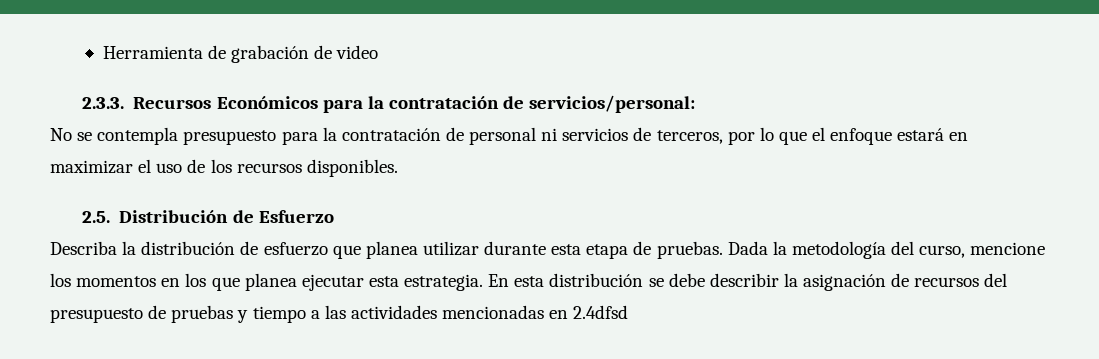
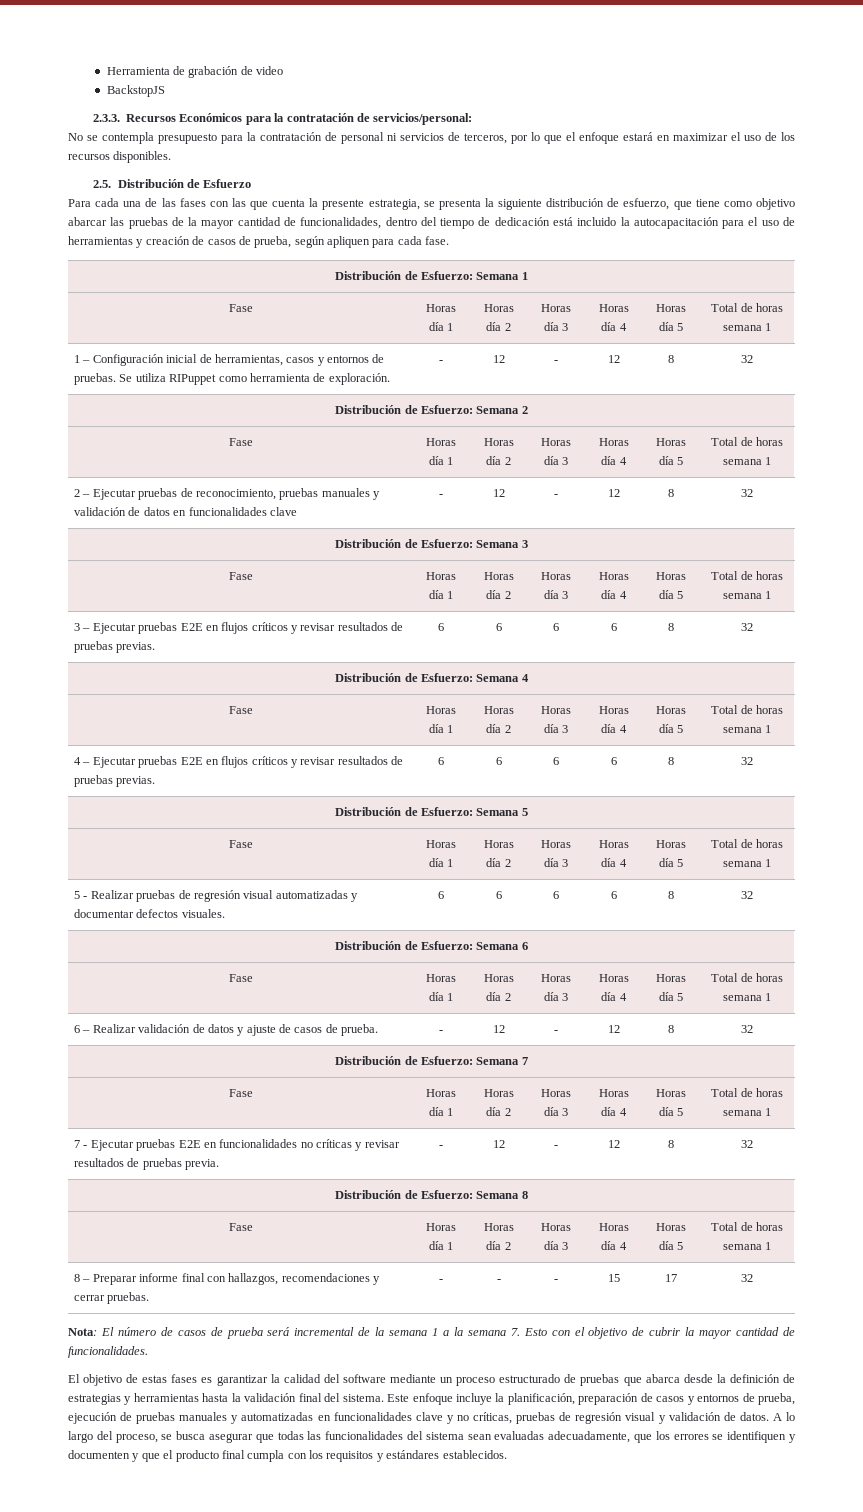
+ BackstopJS
- Describa la distribución de esfuerzo que planea utilizar durante esta etapa de pruebas. Dada la metodología del curso, mencione los momentos en los que planea ejecutar esta estrategia. En esta distribución se debe describir la asignación de recursos del presupuesto de pruebas y tiempo a las actividades mencionadas en 2.4dfsd
+ Para cada una de las fases con las que cuenta la presente estrategia, se presenta la siguiente distribución de esfuerzo, que tiene como objetivo abarcar las pruebas de la mayor cantidad de funcionalidades, dentro del tiempo de dedicación está incluido la autocapacitación para el uso de herramientas y creación de casos de prueba, según apliquen para cada fase.
+ Distribución de Esfuerzo: Semana 1
+ Fase | Horas día 1 | Horas día 2 | Horas día 3 | Horas día 4 | Horas día 5 | Total de horas semana 1
+ 1 – Configuración inicial de herramientas, casos y entornos de pruebas. Se utiliza RIPuppet como herramienta de exploración. | - | 12 | - | 12 | 8 | 32
+ Distribución de Esfuerzo: Semana 2
+ Fase | Horas día 1 | Horas día 2 | Horas día 3 | Horas día 4 | Horas día 5 | Total de horas semana 1
+ 2 – Ejecutar pruebas de reconocimiento, pruebas manuales y validación de datos en funcionalidades clave | - | 12 | - | 12 | 8 | 32
+ Distribución de Esfuerzo: Semana 3
+ Fase | Horas día 1 | Horas día 2 | Horas día 3 | Horas día 4 | Horas día 5 | Total de horas semana 1
+ 3 – Ejecutar pruebas E2E en flujos críticos y revisar resultados de pruebas previas. | 6 | 6 | 6 | 6 | 8 | 32
+ Distribución de Esfuerzo: Semana 4
+ Fase | Horas día 1 | Horas día 2 | Horas día 3 | Horas día 4 | Horas día 5 | Total de horas semana 1
+ 4 – Ejecutar pruebas E2E en flujos críticos y revisar resultados de pruebas previas. | 6 | 6 | 6 | 6 | 8 | 32
+ Distribución de Esfuerzo: Semana 5
+ Fase | Horas día 1 | Horas día 2 | Horas día 3 | Horas día 4 | Horas día 5 | Total de horas semana 1
+ 5 - Realizar pruebas de regresión visual automatizadas y documentar defectos visuales. | 6 | 6 | 6 | 6 | 8 | 32
+ Distribución de Esfuerzo: Semana 6
+ Fase | Horas día 1 | Horas día 2 | Horas día 3 | Horas día 4 | Horas día 5 | Total de horas semana 1
+ 6 – Realizar validación de datos y ajuste de casos de prueba. | - | 12 | - | 12 | 8 | 32
+ Distribución de Esfuerzo: Semana 7
+ Fase | Horas día 1 | Horas día 2 | Horas día 3 | Horas día 4 | Horas día 5 | Total de horas semana 1
+ 7 - Ejecutar pruebas E2E en funcionalidades no críticas y revisar resultados de pruebas previa. | - | 12 | - | 12 | 8 | 32
+ Distribución de Esfuerzo: Semana 8
+ Fase | Horas día 1 | Horas día 2 | Horas día 3 | Horas día 4 | Horas día 5 | Total de horas semana 1
+ 8 – Preparar informe final con hallazgos, recomendaciones y cerrar pruebas. | - | - | - | 15 | 17 | 32
+ Nota: El número de casos de prueba será incremental de la semana 1 a la semana 7. Esto con el objetivo de cubrir la mayor cantidad de funcionalidades.
+ El objetivo de estas fases es garantizar la calidad del software mediante un proceso estructurado de pruebas que abarca desde la definición de estrategias y herramientas hasta la validación final del sistema. Este enfoque incluye la planificación, preparación de casos y entornos de prueba, ejecución de pruebas manuales y automatizadas en funcionalidades clave y no críticas, pruebas de regresión visual y validación de datos. A lo largo del proceso, se busca asegurar que todas las funcionalidades del sistema sean evaluadas adecuadamente, que los errores se identifiquen y documenten y que el producto final cumpla con los requisitos y estándares establecidos.

